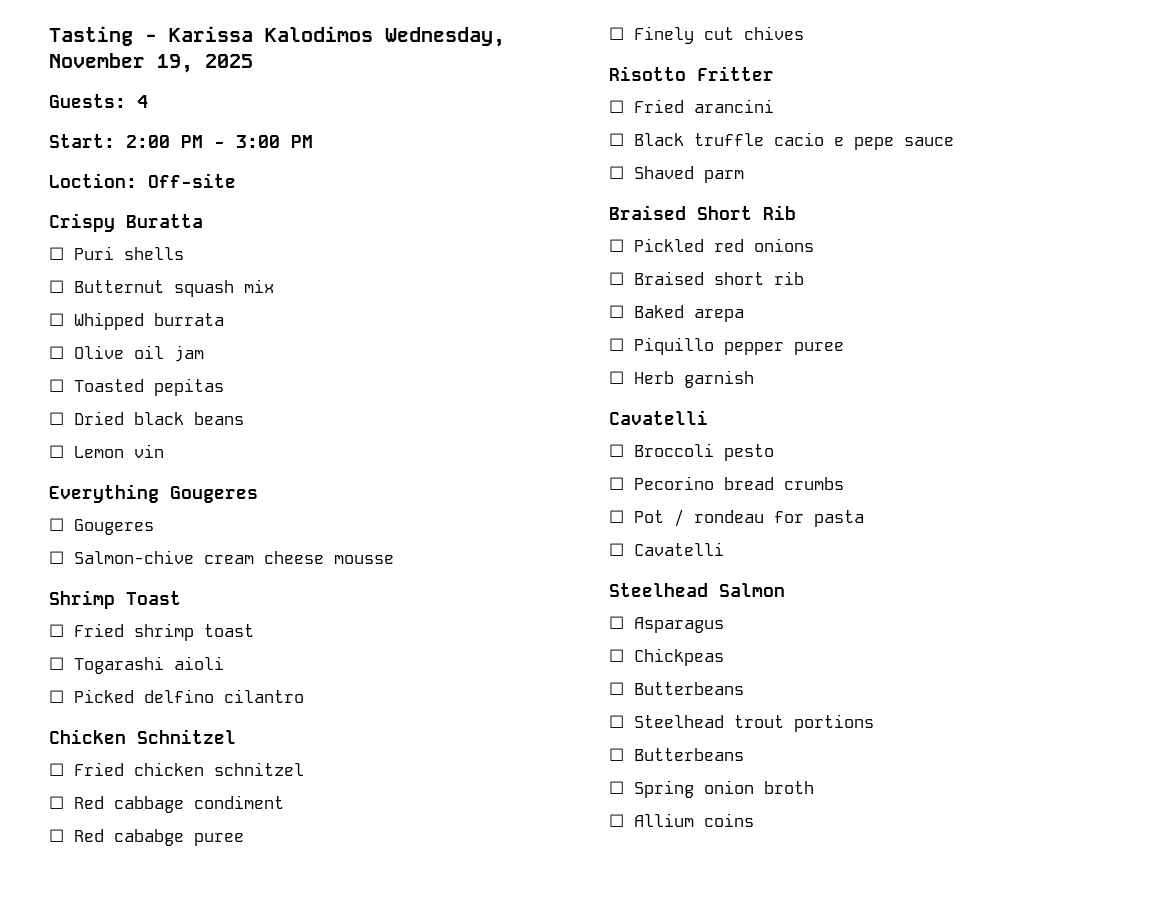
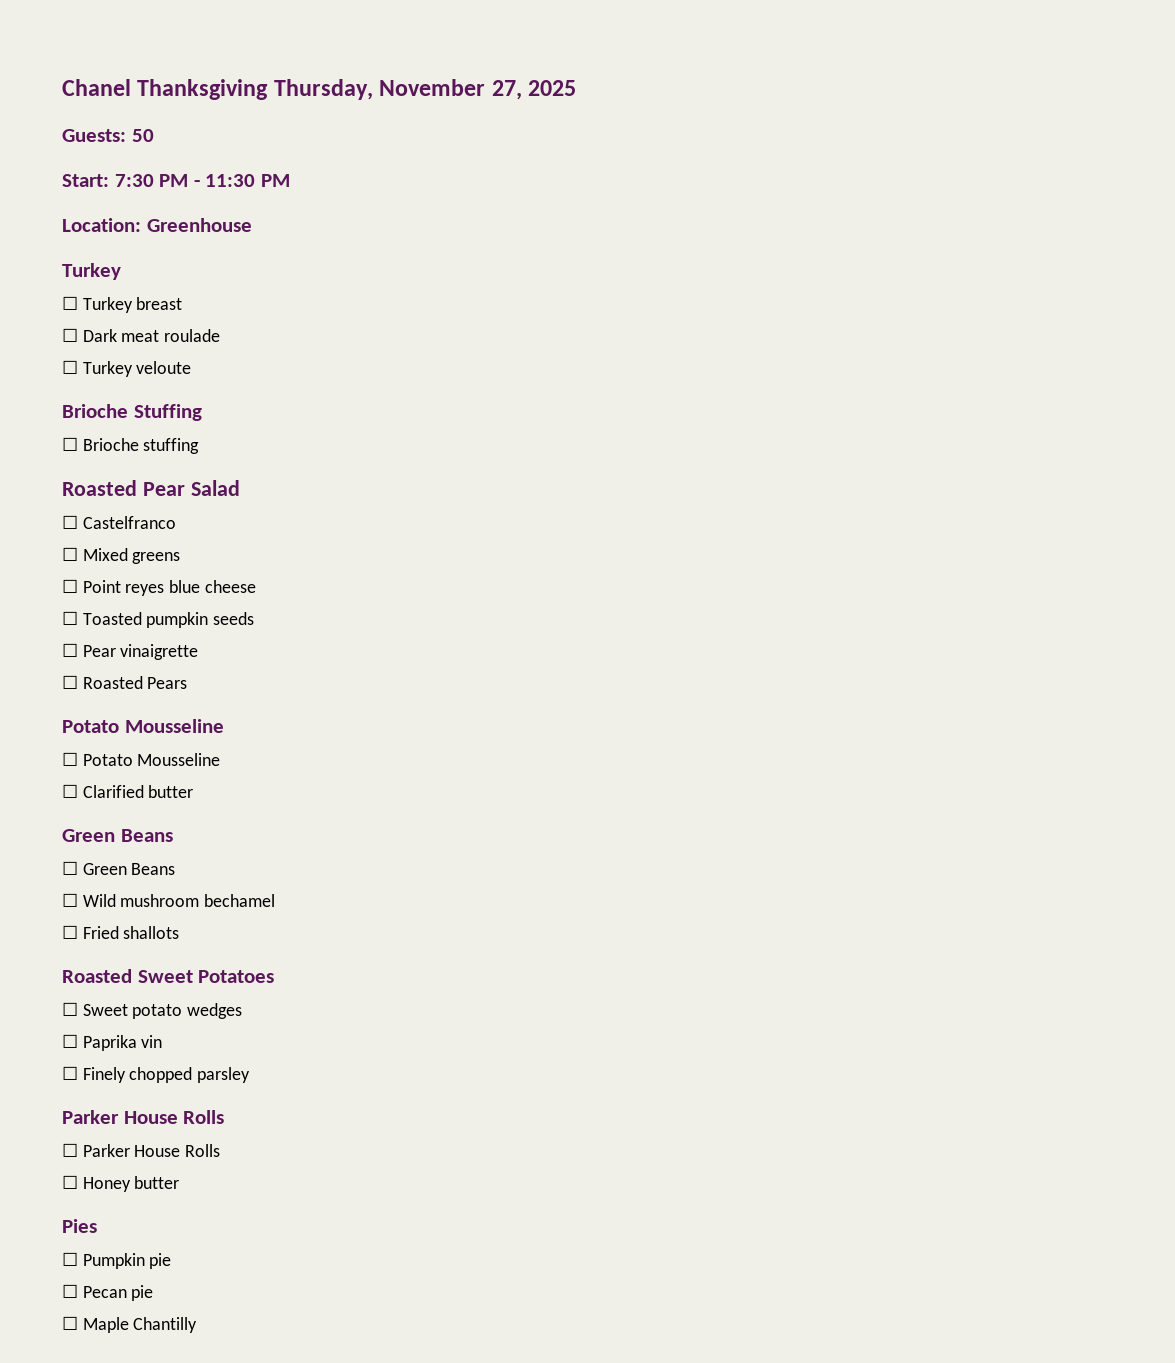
- Tasting - Karissa Kalodimos Wednesday, November 19, 2025
+ Chanel Thanksgiving Thursday, November 27, 2025
- Guests: 4
+ Guests: 50
- Start: 2:00 PM - 3:00 PM
+ Start: 7:30 PM - 11:30 PM
- Loction: Off-site
- Crispy Buratta
- ☐ Puri shells
- ☐ Butternut squash mix
- ☐ Whipped burrata
- ☐ Olive oil jam
+ Location: Greenhouse
+ Turkey
+ ☐ Turkey breast
+ ☐ Dark meat roulade
+ ☐ Turkey veloute
+ Brioche Stuffing
+ ☐ Brioche stuffing
+ Roasted Pear Salad
+ ☐ Castelfranco
+ ☐ Mixed greens
+ ☐ Point reyes blue cheese
- ☐ Toasted pepitas
- ☐ Dried black beans
- ☐ Lemon vin
- Everything Gougeres
- ☐ Gougeres
- ☐ Salmon-chive cream cheese mousse
- Shrimp Toast
- ☐ Fried shrimp toast
- ☐ Togarashi aioli
- ☐ Picked delfino cilantro
- Chicken Schnitzel
- ☐ Fried chicken schnitzel
- ☐ Red cabbage condiment
- ☐ Red cababge puree
- ☐ Finely cut chives
- Risotto Fritter
- ☐ Fried arancini
- ☐ Black truffle cacio e pepe sauce
- ☐ Shaved parm
- Braised Short Rib
- ☐ Pickled red onions
- ☐ Braised short rib
- ☐ Baked arepa
- ☐ Piquillo pepper puree
- ☐ Herb garnish
- Cavatelli
- ☐ Broccoli pesto
- ☐ Pecorino bread crumbs
- ☐ Pot / rondeau for pasta
- ☐ Cavatelli
- Steelhead Salmon
- ☐ Asparagus
- ☐ Chickpeas
- ☐ Butterbeans
- ☐ Steelhead trout portions
- ☐ Butterbeans
- ☐ Spring onion broth
- ☐ Allium coins
+ ☐ Toasted pumpkin seeds
+ ☐ Pear vinaigrette
+ ☐ Roasted Pears
+ Potato Mousseline
+ ☐ Potato Mousseline
+ ☐ Clarified butter
+ Green Beans
+ ☐ Green Beans
+ ☐ Wild mushroom bechamel
+ ☐ Fried shallots
+ Roasted Sweet Potatoes
+ ☐ Sweet potato wedges
+ ☐ Paprika vin
+ ☐ Finely chopped parsley
+ Parker House Rolls
+ ☐ Parker House Rolls
+ ☐ Honey butter
+ Pies
+ ☐ Pumpkin pie
+ ☐ Pecan pie
+ ☐ Maple Chantilly

